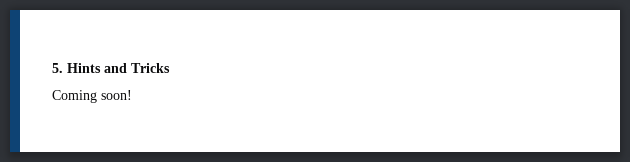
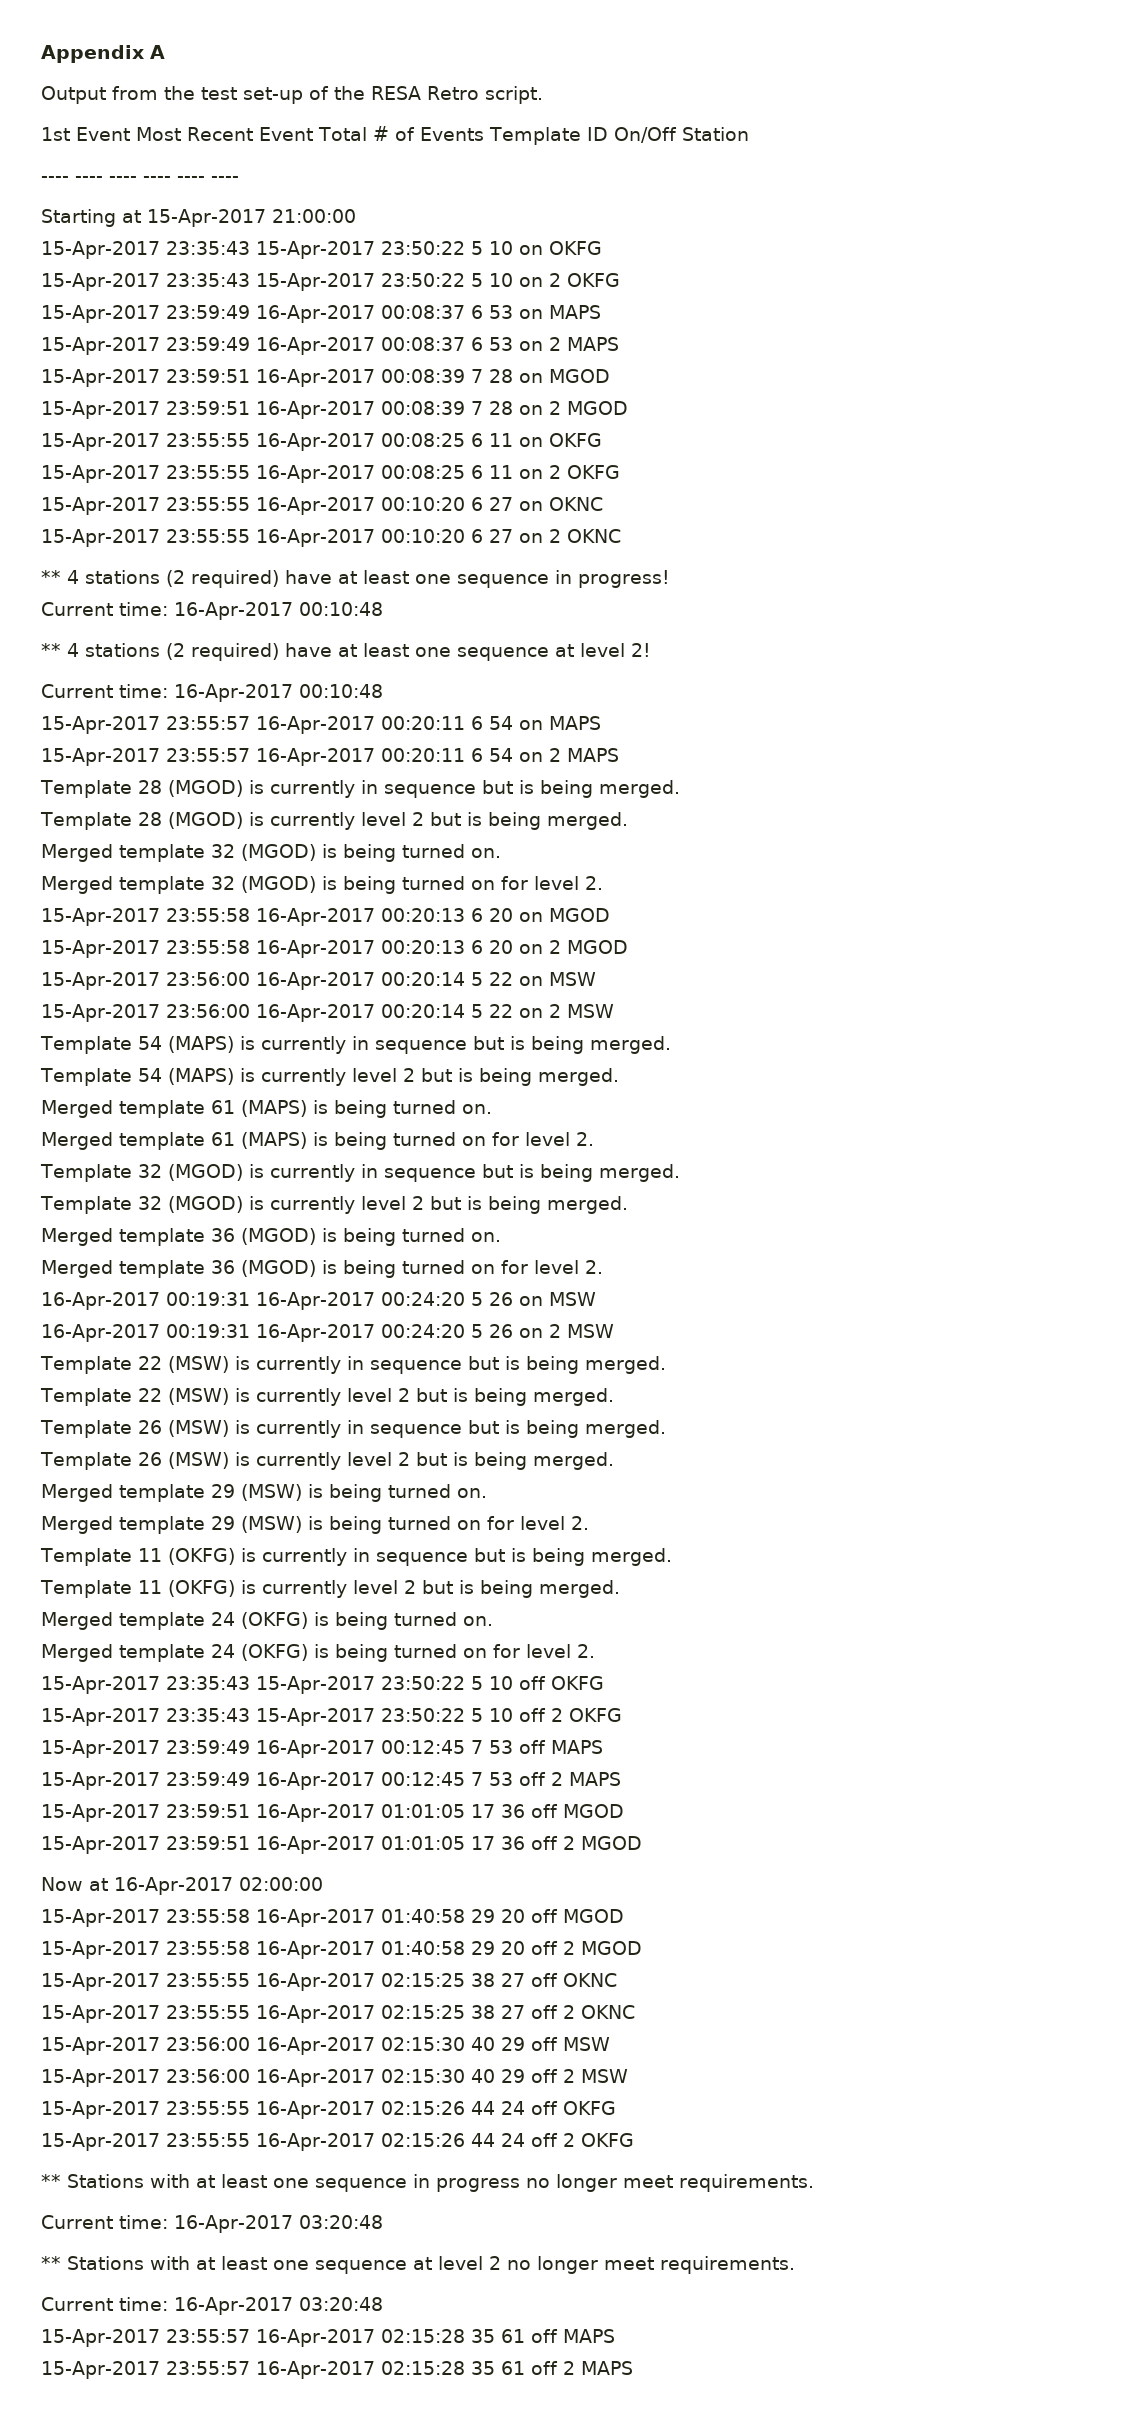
- 5. Hints and Tricks
- Coming soon!
+ Appendix A
+ Output from the test set-up of the RESA Retro script.
+ 1st Event Most Recent Event Total # of Events Template ID On/Off Station
+ ---- ---- ---- ---- ---- ----
+ Starting at 15-Apr-2017 21:00:00
+ 15-Apr-2017 23:35:43 15-Apr-2017 23:50:22 5 10 on OKFG
+ 15-Apr-2017 23:35:43 15-Apr-2017 23:50:22 5 10 on 2 OKFG
+ 15-Apr-2017 23:59:49 16-Apr-2017 00:08:37 6 53 on MAPS
+ 15-Apr-2017 23:59:49 16-Apr-2017 00:08:37 6 53 on 2 MAPS
+ 15-Apr-2017 23:59:51 16-Apr-2017 00:08:39 7 28 on MGOD
+ 15-Apr-2017 23:59:51 16-Apr-2017 00:08:39 7 28 on 2 MGOD
+ 15-Apr-2017 23:55:55 16-Apr-2017 00:08:25 6 11 on OKFG
+ 15-Apr-2017 23:55:55 16-Apr-2017 00:08:25 6 11 on 2 OKFG
+ 15-Apr-2017 23:55:55 16-Apr-2017 00:10:20 6 27 on OKNC
+ 15-Apr-2017 23:55:55 16-Apr-2017 00:10:20 6 27 on 2 OKNC
+ ** 4 stations (2 required) have at least one sequence in progress!
+ Current time: 16-Apr-2017 00:10:48
+ ** 4 stations (2 required) have at least one sequence at level 2!
+ Current time: 16-Apr-2017 00:10:48
+ 15-Apr-2017 23:55:57 16-Apr-2017 00:20:11 6 54 on MAPS
+ 15-Apr-2017 23:55:57 16-Apr-2017 00:20:11 6 54 on 2 MAPS
+ Template 28 (MGOD) is currently in sequence but is being merged.
+ Template 28 (MGOD) is currently level 2 but is being merged.
+ Merged template 32 (MGOD) is being turned on.
+ Merged template 32 (MGOD) is being turned on for level 2.
+ 15-Apr-2017 23:55:58 16-Apr-2017 00:20:13 6 20 on MGOD
+ 15-Apr-2017 23:55:58 16-Apr-2017 00:20:13 6 20 on 2 MGOD
+ 15-Apr-2017 23:56:00 16-Apr-2017 00:20:14 5 22 on MSW
+ 15-Apr-2017 23:56:00 16-Apr-2017 00:20:14 5 22 on 2 MSW
+ Template 54 (MAPS) is currently in sequence but is being merged.
+ Template 54 (MAPS) is currently level 2 but is being merged.
+ Merged template 61 (MAPS) is being turned on.
+ Merged template 61 (MAPS) is being turned on for level 2.
+ Template 32 (MGOD) is currently in sequence but is being merged.
+ Template 32 (MGOD) is currently level 2 but is being merged.
+ Merged template 36 (MGOD) is being turned on.
+ Merged template 36 (MGOD) is being turned on for level 2.
+ 16-Apr-2017 00:19:31 16-Apr-2017 00:24:20 5 26 on MSW
+ 16-Apr-2017 00:19:31 16-Apr-2017 00:24:20 5 26 on 2 MSW
+ Template 22 (MSW) is currently in sequence but is being merged.
+ Template 22 (MSW) is currently level 2 but is being merged.
+ Template 26 (MSW) is currently in sequence but is being merged.
+ Template 26 (MSW) is currently level 2 but is being merged.
+ Merged template 29 (MSW) is being turned on.
+ Merged template 29 (MSW) is being turned on for level 2.
+ Template 11 (OKFG) is currently in sequence but is being merged.
+ Template 11 (OKFG) is currently level 2 but is being merged.
+ Merged template 24 (OKFG) is being turned on.
+ Merged template 24 (OKFG) is being turned on for level 2.
+ 15-Apr-2017 23:35:43 15-Apr-2017 23:50:22 5 10 off OKFG
+ 15-Apr-2017 23:35:43 15-Apr-2017 23:50:22 5 10 off 2 OKFG
+ 15-Apr-2017 23:59:49 16-Apr-2017 00:12:45 7 53 off MAPS
+ 15-Apr-2017 23:59:49 16-Apr-2017 00:12:45 7 53 off 2 MAPS
+ 15-Apr-2017 23:59:51 16-Apr-2017 01:01:05 17 36 off MGOD
+ 15-Apr-2017 23:59:51 16-Apr-2017 01:01:05 17 36 off 2 MGOD
+ Now at 16-Apr-2017 02:00:00
+ 15-Apr-2017 23:55:58 16-Apr-2017 01:40:58 29 20 off MGOD
+ 15-Apr-2017 23:55:58 16-Apr-2017 01:40:58 29 20 off 2 MGOD
+ 15-Apr-2017 23:55:55 16-Apr-2017 02:15:25 38 27 off OKNC
+ 15-Apr-2017 23:55:55 16-Apr-2017 02:15:25 38 27 off 2 OKNC
+ 15-Apr-2017 23:56:00 16-Apr-2017 02:15:30 40 29 off MSW
+ 15-Apr-2017 23:56:00 16-Apr-2017 02:15:30 40 29 off 2 MSW
+ 15-Apr-2017 23:55:55 16-Apr-2017 02:15:26 44 24 off OKFG
+ 15-Apr-2017 23:55:55 16-Apr-2017 02:15:26 44 24 off 2 OKFG
+ ** Stations with at least one sequence in progress no longer meet requirements.
+ Current time: 16-Apr-2017 03:20:48
+ ** Stations with at least one sequence at level 2 no longer meet requirements.
+ Current time: 16-Apr-2017 03:20:48
+ 15-Apr-2017 23:55:57 16-Apr-2017 02:15:28 35 61 off MAPS
+ 15-Apr-2017 23:55:57 16-Apr-2017 02:15:28 35 61 off 2 MAPS

